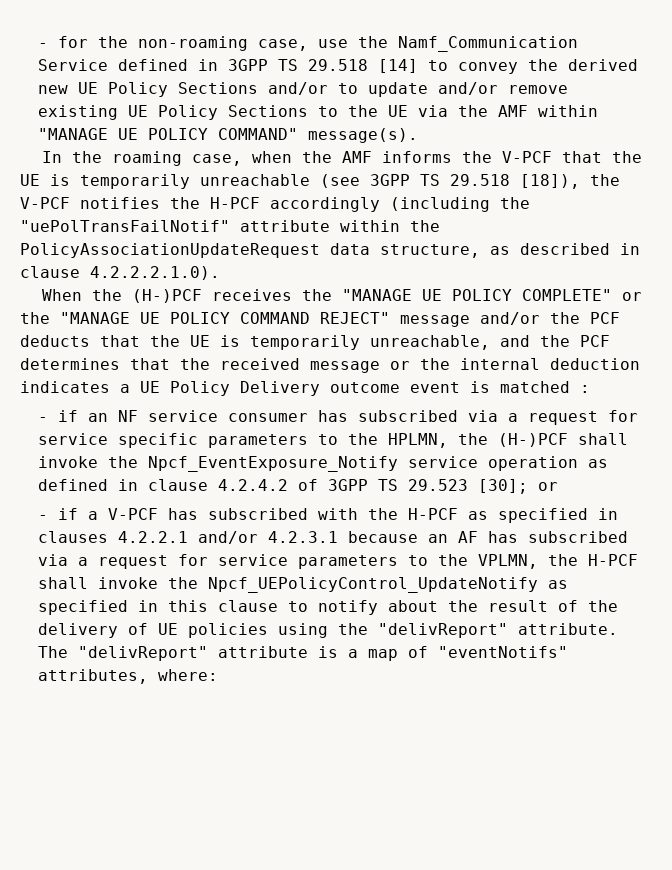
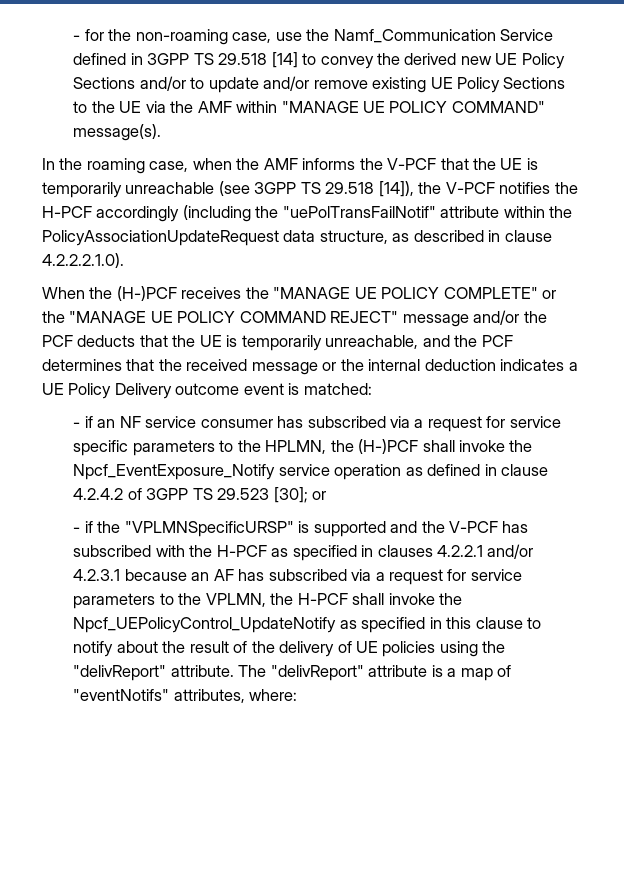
- In the roaming case, when the AMF informs the V-PCF that the UE is temporarily unreachable (see 3GPP TS 29.518 [18]), the V-PCF notifies the H-PCF accordingly (including the "uePolTransFailNotif" attribute within the PolicyAssociationUpdateRequest data structure, as described in clause 4.2.2.2.1.0).
+ In the roaming case, when the AMF informs the V-PCF that the UE is temporarily unreachable (see 3GPP TS 29.518 [14]), the V-PCF notifies the H-PCF accordingly (including the "uePolTransFailNotif" attribute within the PolicyAssociationUpdateRequest data structure, as described in clause 4.2.2.2.1.0).
- When the (H-)PCF receives the "MANAGE UE POLICY COMPLETE" or the "MANAGE UE POLICY COMMAND REJECT" message and/or the PCF deducts that the UE is temporarily unreachable, and the PCF determines that the received message or the internal deduction indicates a UE Policy Delivery outcome event is matched :
+ When the (H-)PCF receives the "MANAGE UE POLICY COMPLETE" or the "MANAGE UE POLICY COMMAND REJECT" message and/or the PCF deducts that the UE is temporarily unreachable, and the PCF determines that the received message or the internal deduction indicates a UE Policy Delivery outcome event is matched:
- - if a V-PCF has subscribed with the H-PCF as specified in clauses 4.2.2.1 and/or 4.2.3.1 because an AF has subscribed via a request for service parameters to the VPLMN, the H-PCF shall invoke the Npcf_UEPolicyControl_UpdateNotify as specified in this clause to notify about the result of the delivery of UE policies using the "delivReport" attribute.
+ - if the "VPLMNSpecificURSP" is supported and the V-PCF has subscribed with the H-PCF as specified in clauses 4.2.2.1 and/or 4.2.3.1 because an AF has subscribed via a request for service parameters to the VPLMN, the H-PCF shall invoke the Npcf_UEPolicyControl_UpdateNotify as specified in this clause to notify about the result of the delivery of UE policies using the "delivReport" attribute.

